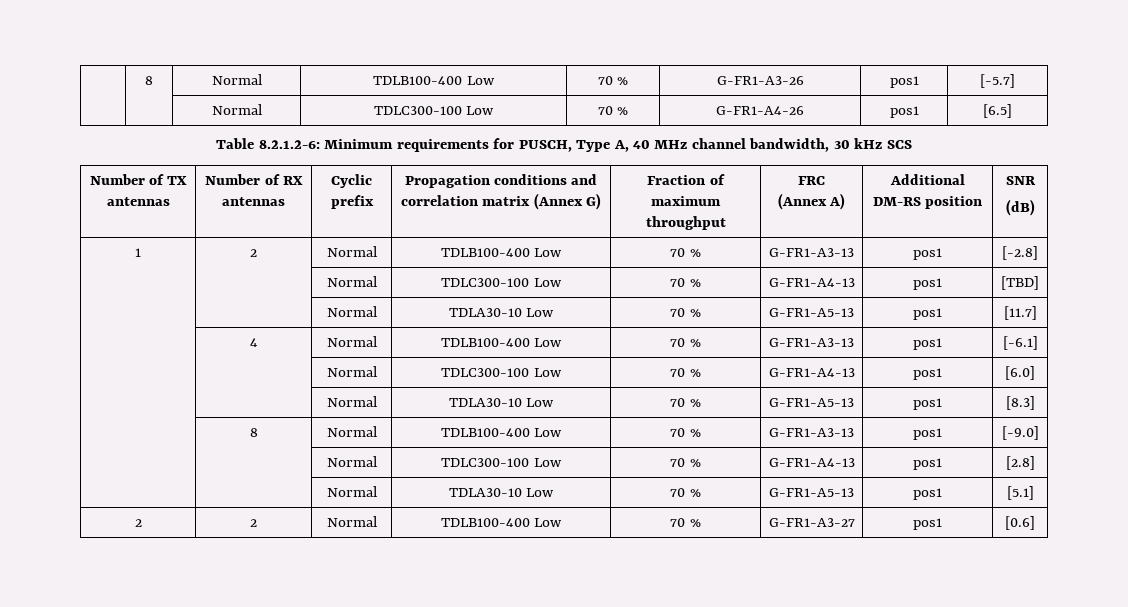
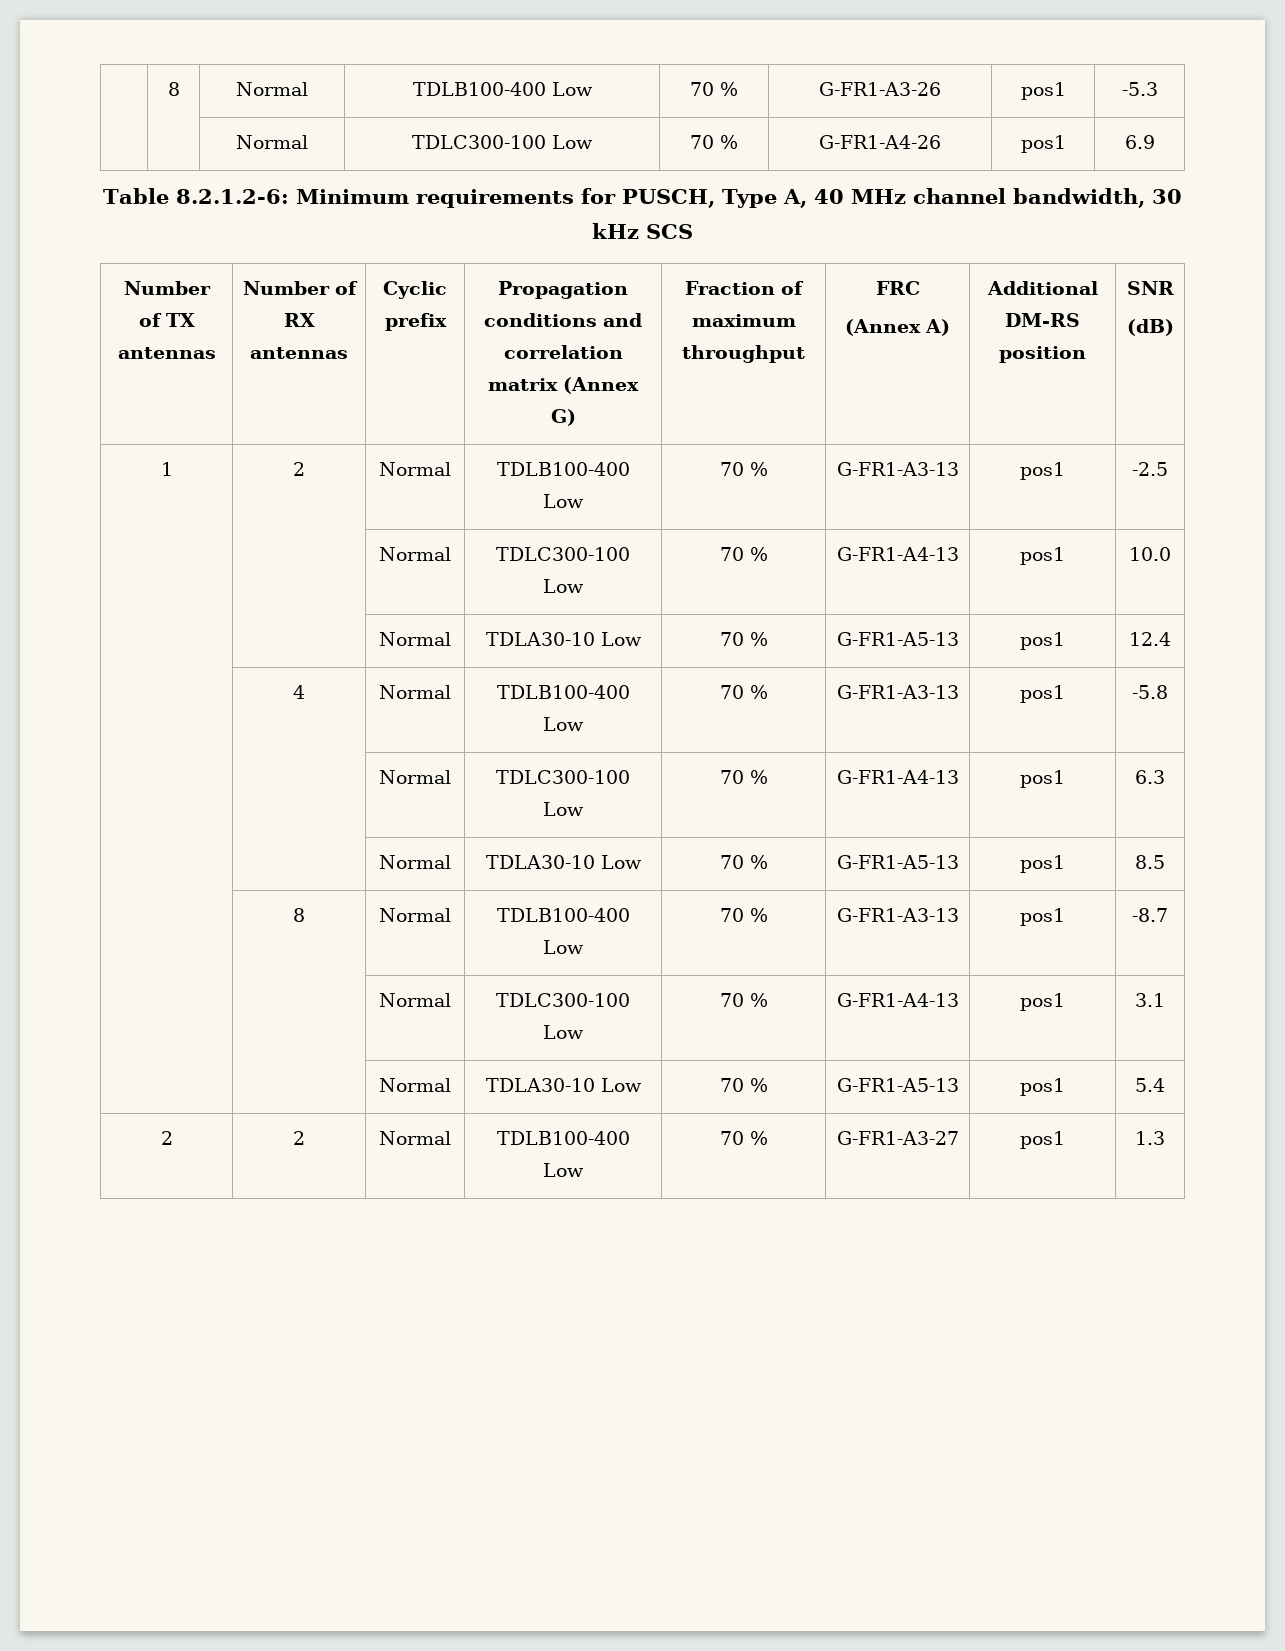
- | 8 | Normal | TDLB100-400 Low | 70 % | G-FR1-A3-26 | pos1 | [-5.7]
+ | 8 | Normal | TDLB100-400 Low | 70 % | G-FR1-A3-26 | pos1 | -5.3
- | | Normal | TDLC300-100 Low | 70 % | G-FR1-A4-26 | pos1 | [6.5]
+ | | Normal | TDLC300-100 Low | 70 % | G-FR1-A4-26 | pos1 | 6.9
- 1 | 2 | Normal | TDLB100-400 Low | 70 % | G-FR1-A3-13 | pos1 | [-2.8]
- | | Normal | TDLC300-100 Low | 70 % | G-FR1-A4-13 | pos1 | [TBD]
- | | Normal | TDLA30-10 Low | 70 % | G-FR1-A5-13 | pos1 | [11.7]
+ 1 | 2 | Normal | TDLB100-400 Low | 70 % | G-FR1-A3-13 | pos1 | -2.5
+ | | Normal | TDLC300-100 Low | 70 % | G-FR1-A4-13 | pos1 | 10.0
+ | | Normal | TDLA30-10 Low | 70 % | G-FR1-A5-13 | pos1 | 12.4
- | 4 | Normal | TDLB100-400 Low | 70 % | G-FR1-A3-13 | pos1 | [-6.1]
- | | Normal | TDLC300-100 Low | 70 % | G-FR1-A4-13 | pos1 | [6.0]
- | | Normal | TDLA30-10 Low | 70 % | G-FR1-A5-13 | pos1 | [8.3]
+ | 4 | Normal | TDLB100-400 Low | 70 % | G-FR1-A3-13 | pos1 | -5.8
+ | | Normal | TDLC300-100 Low | 70 % | G-FR1-A4-13 | pos1 | 6.3
+ | | Normal | TDLA30-10 Low | 70 % | G-FR1-A5-13 | pos1 | 8.5
- | 8 | Normal | TDLB100-400 Low | 70 % | G-FR1-A3-13 | pos1 | [-9.0]
- | | Normal | TDLC300-100 Low | 70 % | G-FR1-A4-13 | pos1 | [2.8]
- | | Normal | TDLA30-10 Low | 70 % | G-FR1-A5-13 | pos1 | [5.1]
+ | 8 | Normal | TDLB100-400 Low | 70 % | G-FR1-A3-13 | pos1 | -8.7
+ | | Normal | TDLC300-100 Low | 70 % | G-FR1-A4-13 | pos1 | 3.1
+ | | Normal | TDLA30-10 Low | 70 % | G-FR1-A5-13 | pos1 | 5.4
- 2 | 2 | Normal | TDLB100-400 Low | 70 % | G-FR1-A3-27 | pos1 | [0.6]
+ 2 | 2 | Normal | TDLB100-400 Low | 70 % | G-FR1-A3-27 | pos1 | 1.3

